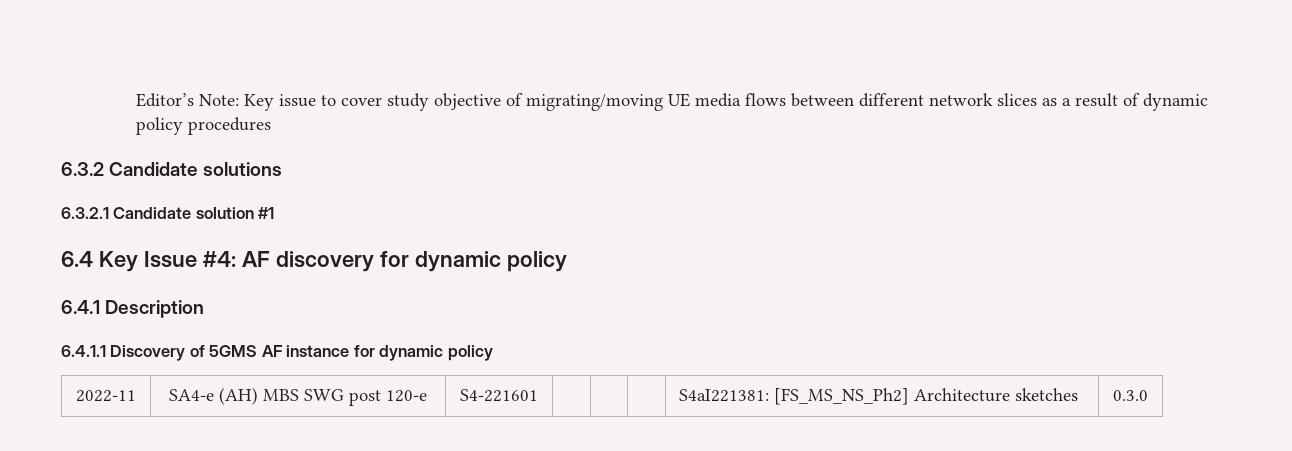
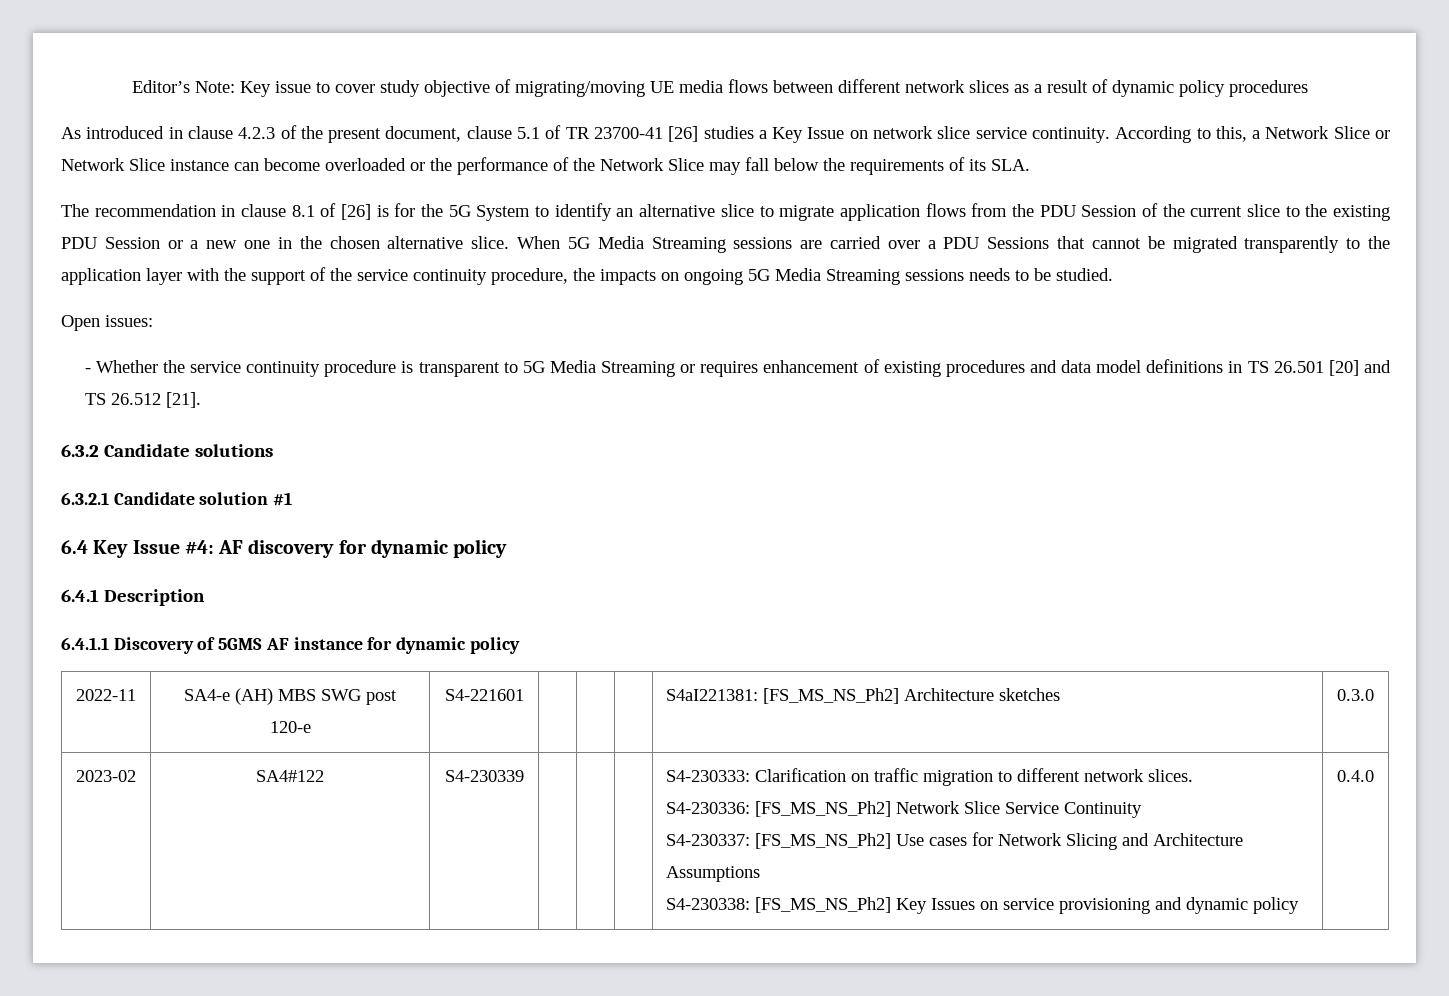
+ As introduced in clause 4.2.3 of the present document, clause 5.1 of TR 23700-41 [26] studies a Key Issue on network slice service continuity. According to this, a Network Slice or Network Slice instance can become overloaded or the performance of the Network Slice may fall below the requirements of its SLA.
+ The recommendation in clause 8.1 of [26] is for the 5G System to identify an alternative slice to migrate application flows from the PDU Session of the current slice to the existing PDU Session or a new one in the chosen alternative slice. When 5G Media Streaming sessions are carried over a PDU Sessions that cannot be migrated transparently to the application layer with the support of the service continuity procedure, the impacts on ongoing 5G Media Streaming sessions needs to be studied.
+ Open issues:
+ - Whether the service continuity procedure is transparent to 5G Media Streaming or requires enhancement of existing procedures and data model definitions in TS 26.501 [20] and TS 26.512 [21].
+ 2023-02 | SA4#122 | S4-230339 | | | | S4-230333: Clarification on traffic migration to different network slices.
+ S4-230336: [FS_MS_NS_Ph2] Network Slice Service Continuity
+ S4-230337: [FS_MS_NS_Ph2] Use cases for Network Slicing and Architecture Assumptions
+ S4-230338: [FS_MS_NS_Ph2] Key Issues on service provisioning and dynamic policy | 0.4.0

